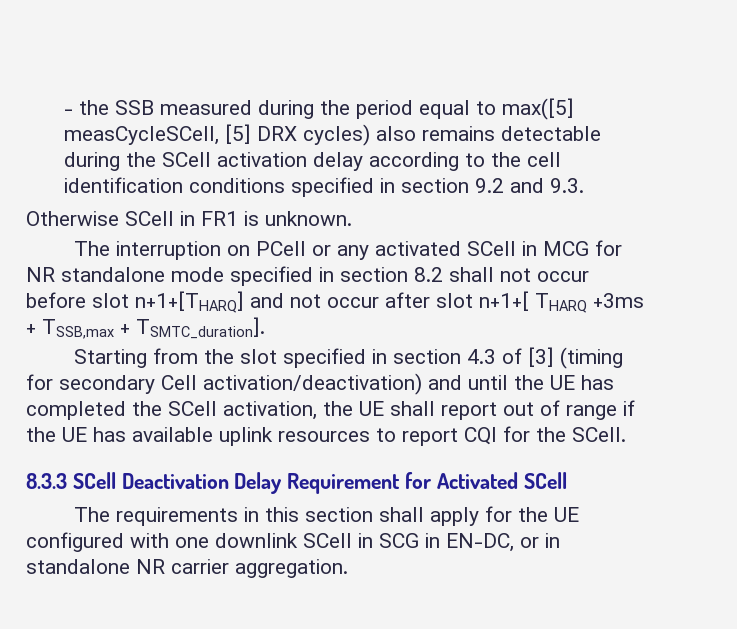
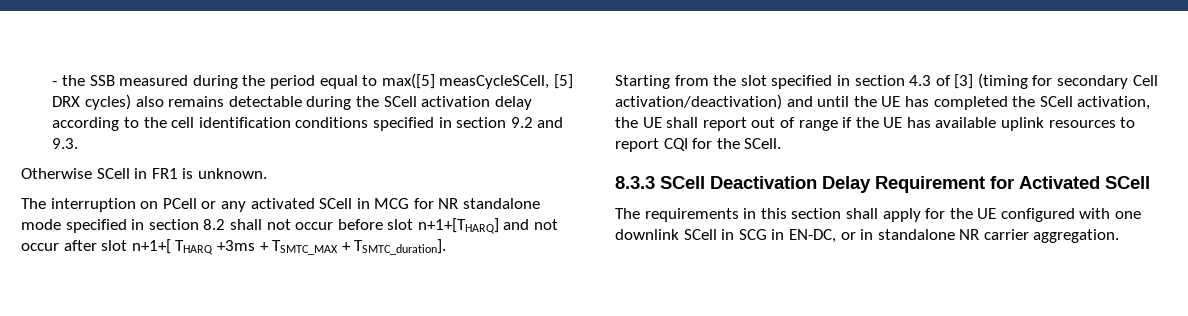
- The interruption on PCell or any activated SCell in MCG for NR standalone mode specified in section 8.2 shall not occur before slot n+1+[THARQ] and not occur after slot n+1+[ THARQ +3ms + TSSB,max + TSMTC_duration].
+ The interruption on PCell or any activated SCell in MCG for NR standalone mode specified in section 8.2 shall not occur before slot n+1+[THARQ] and not occur after slot n+1+[ THARQ +3ms + TSMTC_MAX + TSMTC_duration].

